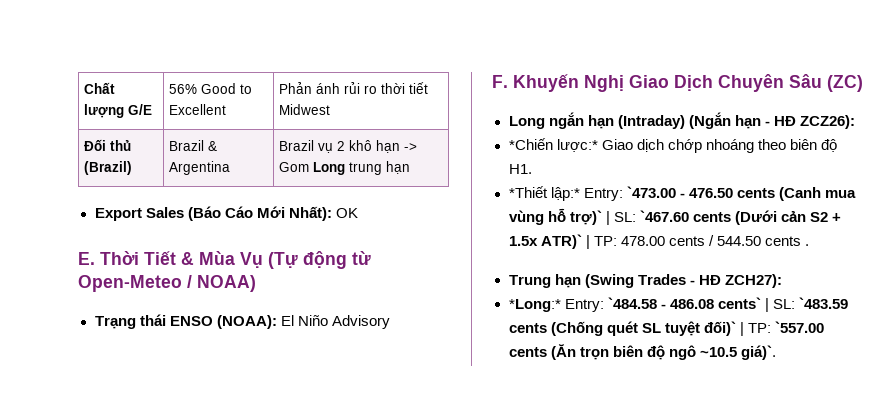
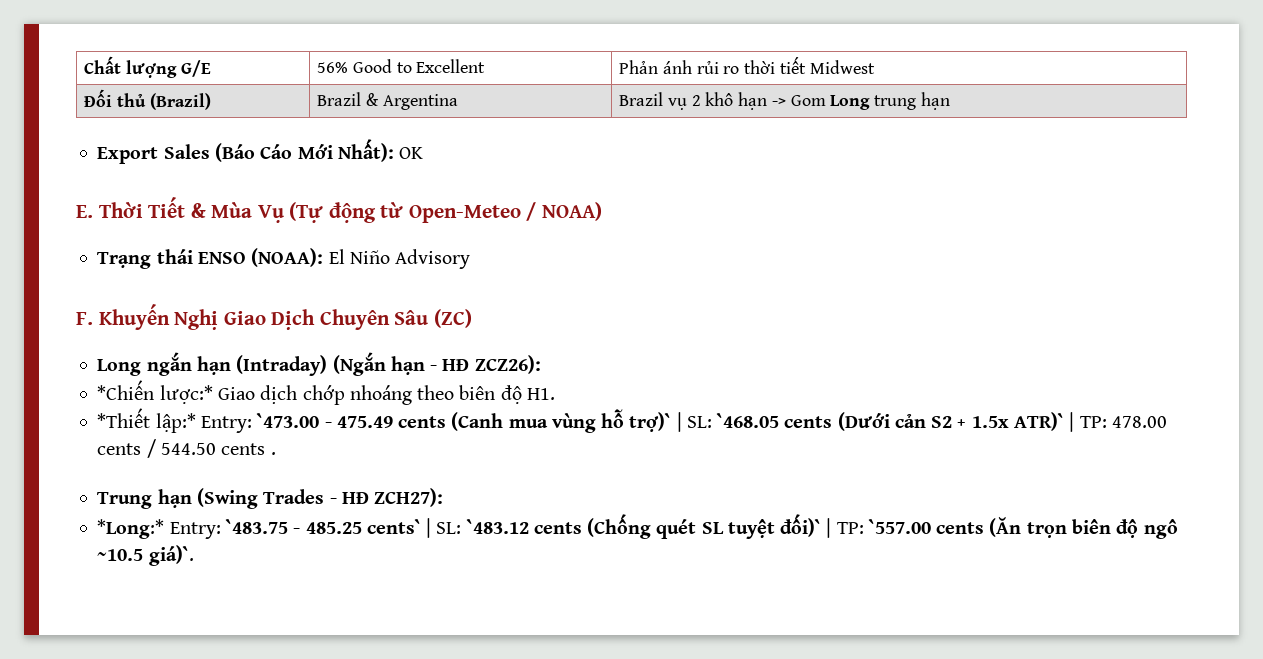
- *Thiết lập:* Entry: `473.00 - 476.50 cents (Canh mua vùng hỗ trợ)` | SL: `467.60 cents (Dưới cản S2 + 1.5x ATR)` | TP: 478.00 cents / 544.50 cents .
+ *Thiết lập:* Entry: `473.00 - 475.49 cents (Canh mua vùng hỗ trợ)` | SL: `468.05 cents (Dưới cản S2 + 1.5x ATR)` | TP: 478.00 cents / 544.50 cents .
- *Long:* Entry: `484.58 - 486.08 cents` | SL: `483.59 cents (Chống quét SL tuyệt đối)` | TP: `557.00 cents (Ăn trọn biên độ ngô ~10.5 giá)`.
+ *Long:* Entry: `483.75 - 485.25 cents` | SL: `483.12 cents (Chống quét SL tuyệt đối)` | TP: `557.00 cents (Ăn trọn biên độ ngô ~10.5 giá)`.

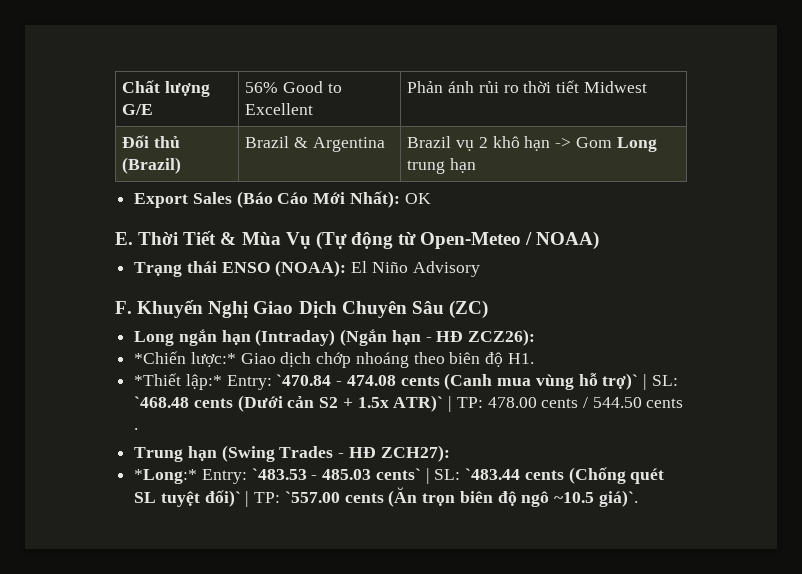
- *Thiết lập:* Entry: `473.00 - 475.49 cents (Canh mua vùng hỗ trợ)` | SL: `468.05 cents (Dưới cản S2 + 1.5x ATR)` | TP: 478.00 cents / 544.50 cents .
+ *Thiết lập:* Entry: `470.84 - 474.08 cents (Canh mua vùng hỗ trợ)` | SL: `468.48 cents (Dưới cản S2 + 1.5x ATR)` | TP: 478.00 cents / 544.50 cents .
- *Long:* Entry: `483.75 - 485.25 cents` | SL: `483.12 cents (Chống quét SL tuyệt đối)` | TP: `557.00 cents (Ăn trọn biên độ ngô ~10.5 giá)`.
+ *Long:* Entry: `483.53 - 485.03 cents` | SL: `483.44 cents (Chống quét SL tuyệt đối)` | TP: `557.00 cents (Ăn trọn biên độ ngô ~10.5 giá)`.

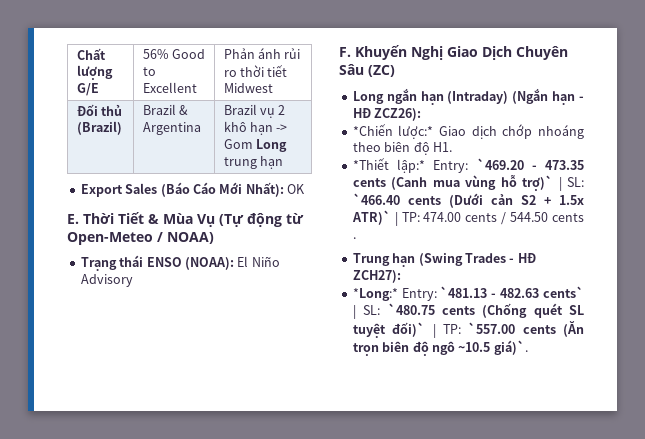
- *Thiết lập:* Entry: `470.84 - 474.08 cents (Canh mua vùng hỗ trợ)` | SL: `468.48 cents (Dưới cản S2 + 1.5x ATR)` | TP: 478.00 cents / 544.50 cents .
+ *Thiết lập:* Entry: `469.20 - 473.35 cents (Canh mua vùng hỗ trợ)` | SL: `466.40 cents (Dưới cản S2 + 1.5x ATR)` | TP: 474.00 cents / 544.50 cents .
- *Long:* Entry: `483.53 - 485.03 cents` | SL: `483.44 cents (Chống quét SL tuyệt đối)` | TP: `557.00 cents (Ăn trọn biên độ ngô ~10.5 giá)`.
+ *Long:* Entry: `481.13 - 482.63 cents` | SL: `480.75 cents (Chống quét SL tuyệt đối)` | TP: `557.00 cents (Ăn trọn biên độ ngô ~10.5 giá)`.

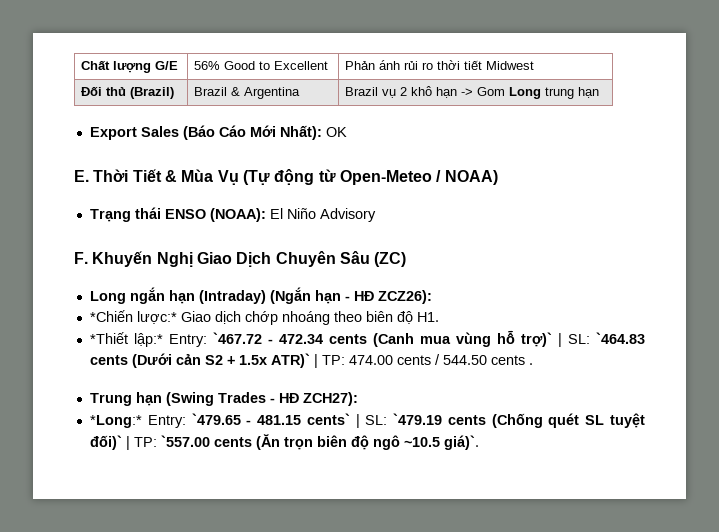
- *Thiết lập:* Entry: `469.20 - 473.35 cents (Canh mua vùng hỗ trợ)` | SL: `466.40 cents (Dưới cản S2 + 1.5x ATR)` | TP: 474.00 cents / 544.50 cents .
+ *Thiết lập:* Entry: `467.72 - 472.34 cents (Canh mua vùng hỗ trợ)` | SL: `464.83 cents (Dưới cản S2 + 1.5x ATR)` | TP: 474.00 cents / 544.50 cents .
- *Long:* Entry: `481.13 - 482.63 cents` | SL: `480.75 cents (Chống quét SL tuyệt đối)` | TP: `557.00 cents (Ăn trọn biên độ ngô ~10.5 giá)`.
+ *Long:* Entry: `479.65 - 481.15 cents` | SL: `479.19 cents (Chống quét SL tuyệt đối)` | TP: `557.00 cents (Ăn trọn biên độ ngô ~10.5 giá)`.

